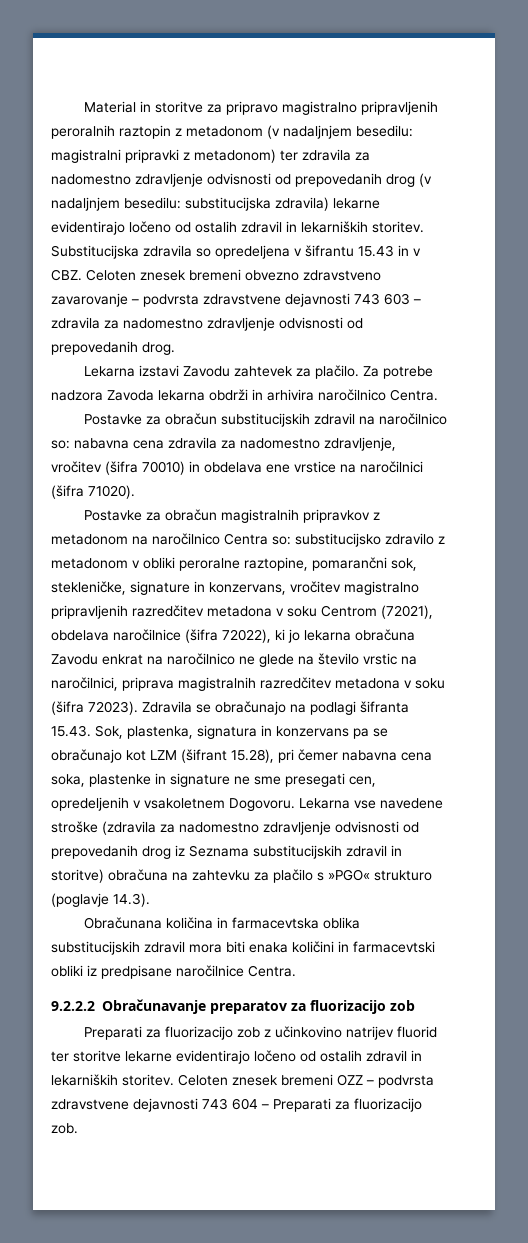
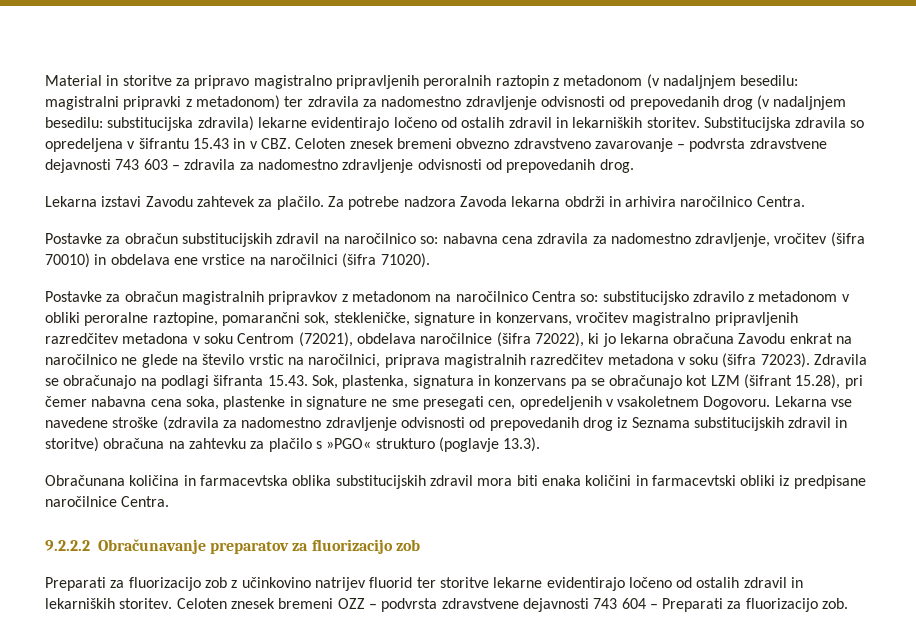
- Lekarna vse navedene stroške (zdravila za nadomestno zdravljenje odvisnosti od prepovedanih drog iz Seznama substitucijskih zdravil in storitve) obračuna na zahtevku za plačilo s »PGO« strukturo (poglavje 14.3).
+ Lekarna vse navedene stroške (zdravila za nadomestno zdravljenje odvisnosti od prepovedanih drog iz Seznama substitucijskih zdravil in storitve) obračuna na zahtevku za plačilo s »PGO« strukturo (poglavje 13.3).

